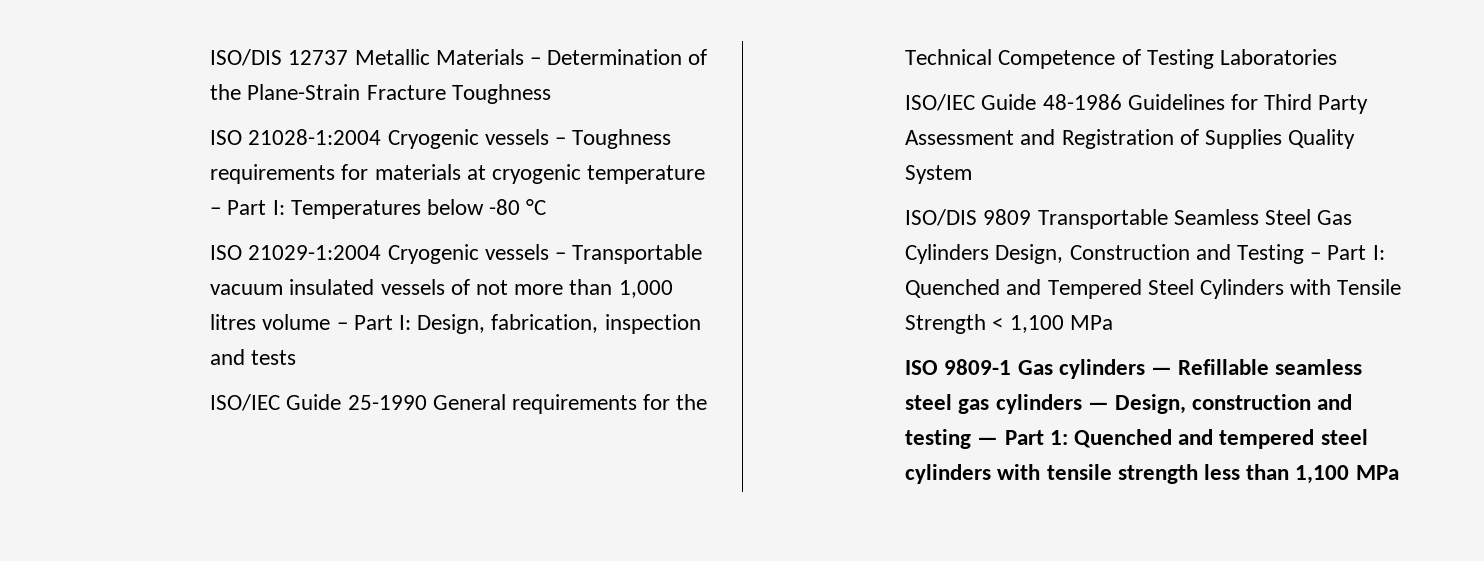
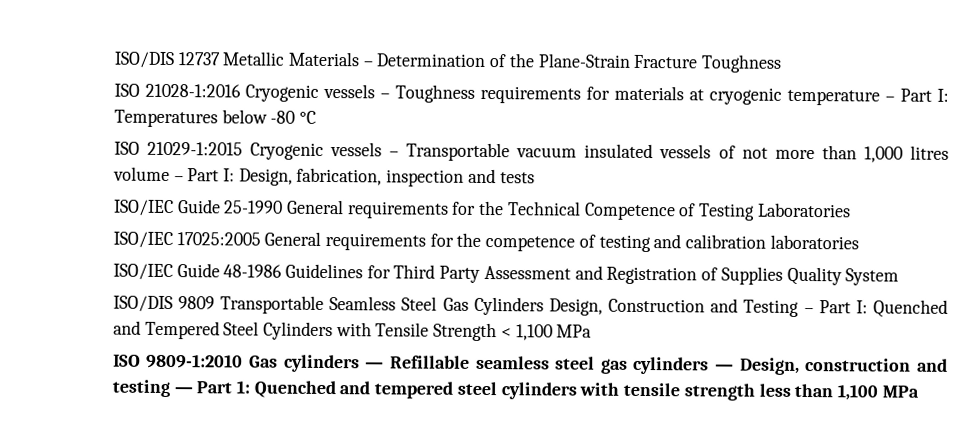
- ISO 21028-1:2004 Cryogenic vessels – Toughness requirements for materials at cryogenic temperature – Part I: Temperatures below -80 °C
+ ISO 21028-1:2016 Cryogenic vessels – Toughness requirements for materials at cryogenic temperature – Part I: Temperatures below -80 °C
- ISO 21029-1:2004 Cryogenic vessels – Transportable vacuum insulated vessels of not more than 1,000 litres volume – Part I: Design, fabrication, inspection and tests
+ ISO 21029-1:2015 Cryogenic vessels – Transportable vacuum insulated vessels of not more than 1,000 litres volume – Part I: Design, fabrication, inspection and tests
+ ISO/IEC 17025:2005 General requirements for the competence of testing and calibration laboratories
- ISO 9809-1 Gas cylinders — Refillable seamless steel gas cylinders — Design, construction and testing — Part 1: Quenched and tempered steel cylinders with tensile strength less than 1,100 MPa
+ ISO 9809-1:2010 Gas cylinders — Refillable seamless steel gas cylinders — Design, construction and testing — Part 1: Quenched and tempered steel cylinders with tensile strength less than 1,100 MPa

